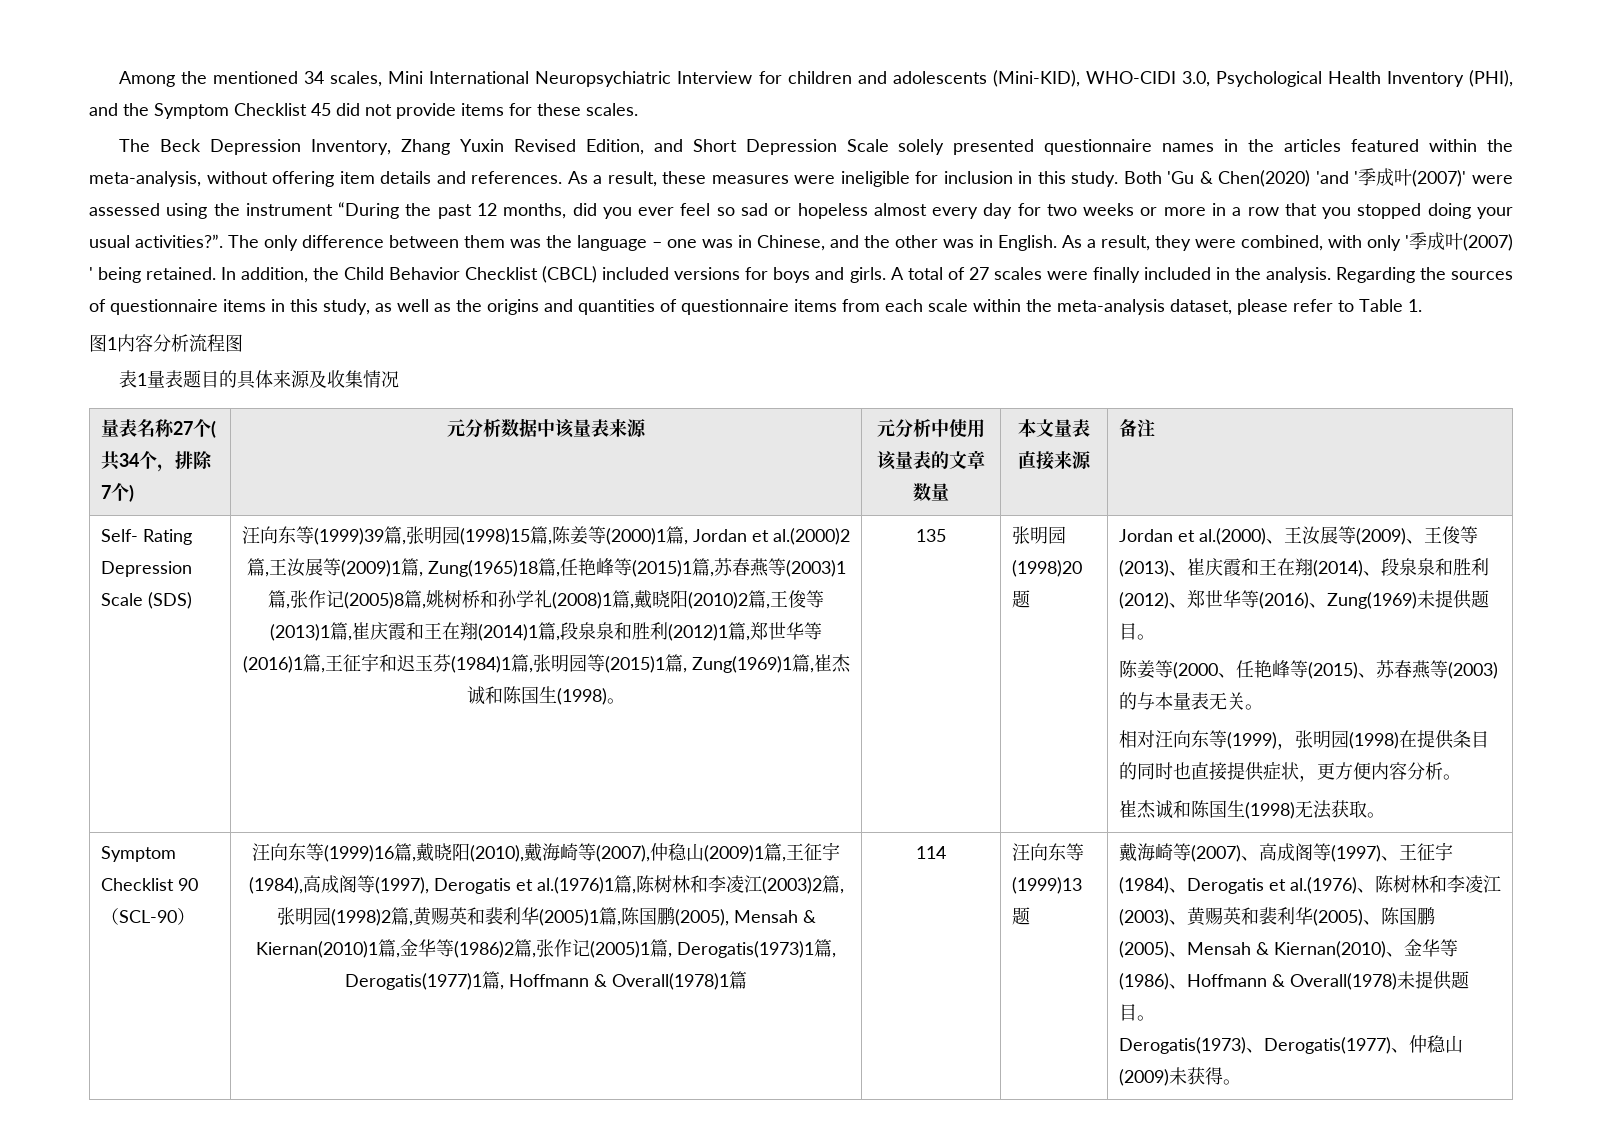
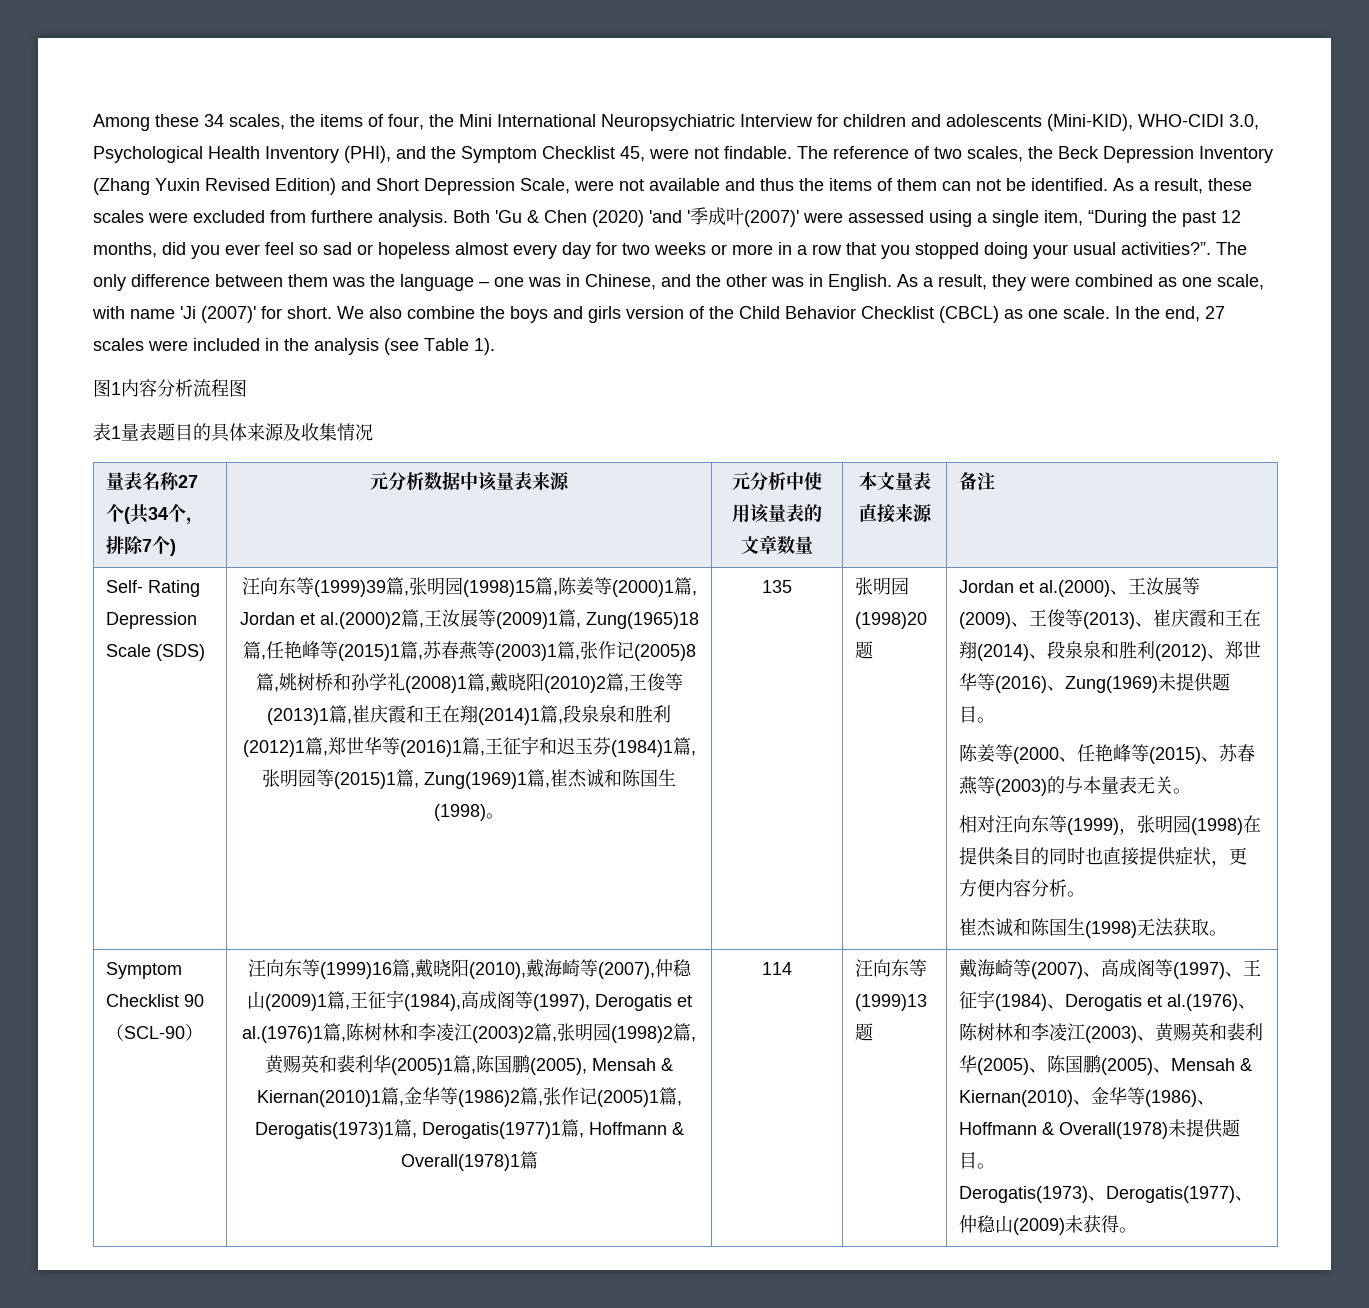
- Among the mentioned 34 scales, Mini International Neuropsychiatric Interview for children and adolescents (Mini-KID), WHO-CIDI 3.0, Psychological Health Inventory (PHI), and the Symptom Checklist 45 did not provide items for these scales.
- The Beck Depression Inventory, Zhang Yuxin Revised Edition, and Short Depression Scale solely presented questionnaire names in the articles featured within the meta-analysis, without offering item details and references. As a result, these measures were ineligible for inclusion in this study.
+ Among these 34 scales, the items of four, the Mini International Neuropsychiatric Interview for children and adolescents (Mini-KID), WHO-CIDI 3.0, Psychological Health Inventory (PHI), and the Symptom Checklist 45, were not findable. The reference of two scales, the Beck Depression Inventory (Zhang Yuxin Revised Edition) and Short Depression Scale, were not available and thus the items of them can not be identified. As a result, these scales were excluded from furthere analysis.
- Both 'Gu & Chen(2020) 'and '季成叶(2007)' were assessed using the instrument “During the past 12 months, did you ever feel so sad or hopeless almost every day for two weeks or more in a row that you stopped doing your usual activities?”.
+ Both 'Gu & Chen (2020) 'and '季成叶(2007)' were assessed using a single item, “During the past 12 months, did you ever feel so sad or hopeless almost every day for two weeks or more in a row that you stopped doing your usual activities?”.
- As a result, they were combined, with only '季成叶(2007) ' being retained. In addition, the Child Behavior Checklist (CBCL) included versions for boys and girls. A total of 27 scales were finally included in the analysis. Regarding the sources of questionnaire items in this study, as well as the origins and quantities of questionnaire items from each scale within the meta-analysis dataset, please refer to Table 1.
+ As a result, they were combined as one scale, with name 'Ji (2007)' for short. We also combine the boys and girls version of the Child Behavior Checklist (CBCL) as one scale. In the end, 27 scales were included in the analysis (see Table 1).

